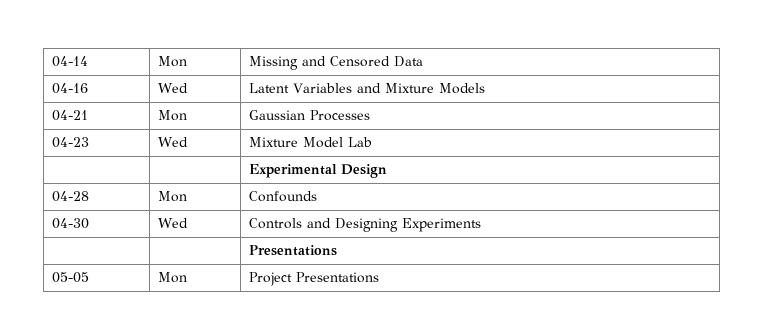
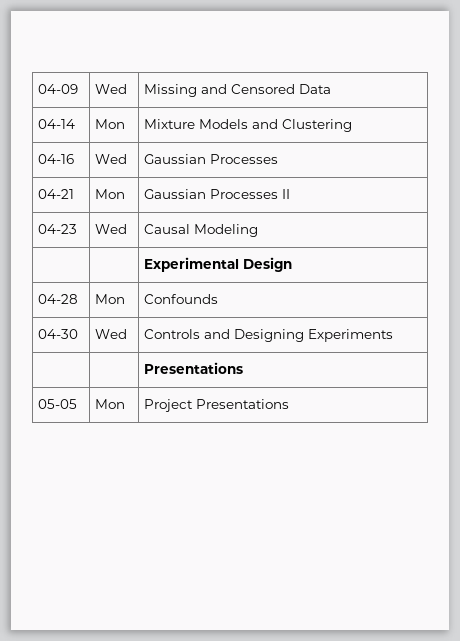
- 04-14 | Mon | Missing and Censored Data
+ 04-09 | Wed | Missing and Censored Data
- 04-16 | Wed | Latent Variables and Mixture Models
+ 04-14 | Mon | Mixture Models and Clustering
+ 04-16 | Wed | Gaussian Processes
- 04-21 | Mon | Gaussian Processes
+ 04-21 | Mon | Gaussian Processes II
- 04-23 | Wed | Mixture Model Lab
+ 04-23 | Wed | Causal Modeling

